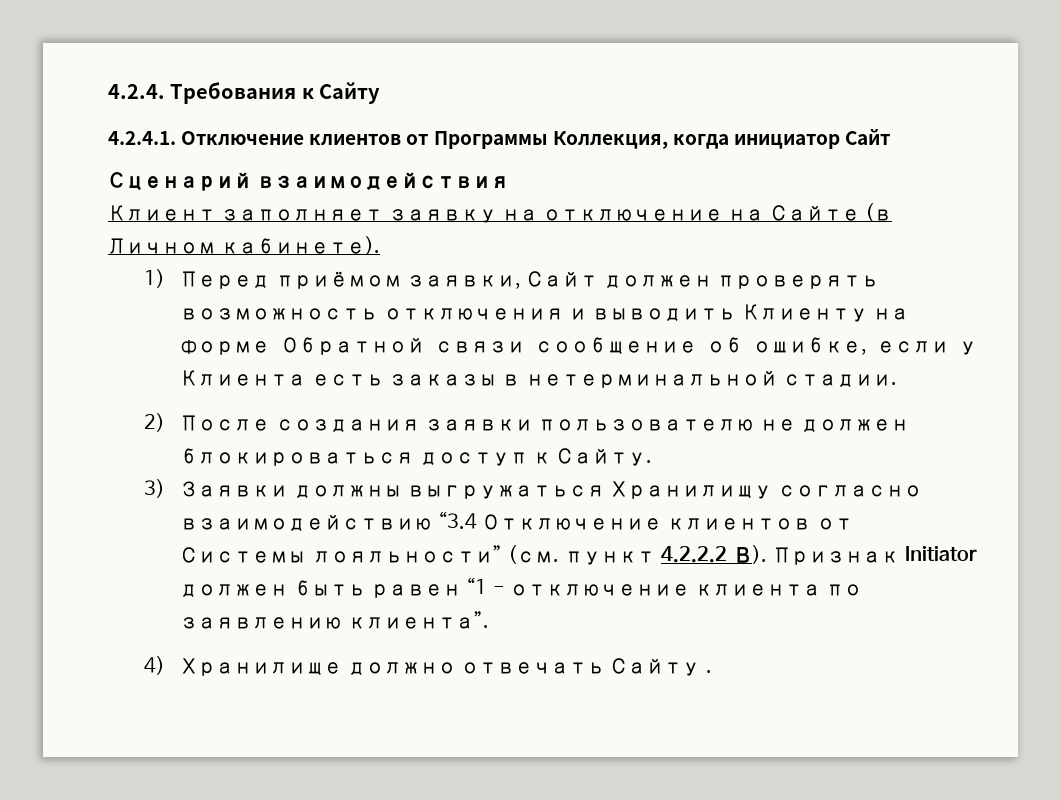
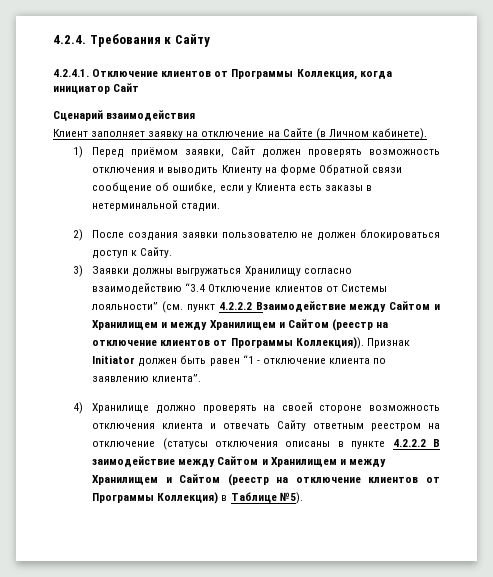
- 3) Заявки должны выгружаться Хранилищу согласно взаимодействию “3.4 Отключение клиентов от Системы лояльности” (см. пункт 4.2.2.2 В). Признак Initiator должен быть равен “1 - отключение клиента по заявлению клиента”.
+ 3) Заявки должны выгружаться Хранилищу согласно взаимодействию “3.4 Отключение клиентов от Системы лояльности” (см. пункт 4.2.2.2 Взаимодействие между Сайтом и Хранилищем и между Хранилищем и Сайтом (реестр на отключение клиентов от Программы Коллекция)). Признак Initiator должен быть равен “1 - отключение клиента по заявлению клиента”.
- 4) Хранилище должно отвечать Сайту .
+ 4) Хранилище должно проверять на своей стороне возможность отключения клиента и отвечать Сайту ответным реестром на отключение (статусы отключения описаны в пункте 4.2.2.2 В заимодействие между Сайтом и Хранилищем и между Хранилищем и Сайтом (реестр на отключение клиентов от Программы Коллекция) в Таблице №5).

